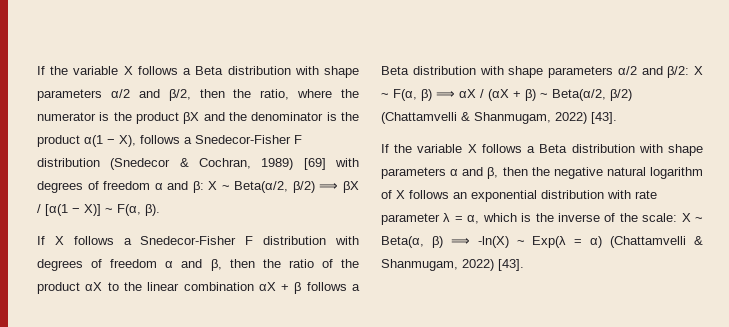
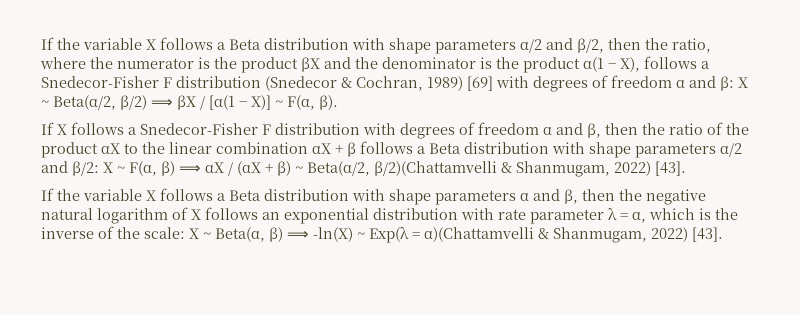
- If X follows a Snedecor-Fisher F distribution with degrees of freedom α and β, then the ratio of the product αX to the linear combination αX + β follows a Beta distribution with shape parameters α/2 and β/2: X ~ F(α, β) ⟹ αX / (αX + β) ~ Beta(α/2, β/2) (Chattamvelli & Shanmugam, 2022) [43].
+ If X follows a Snedecor-Fisher F distribution with degrees of freedom α and β, then the ratio of the product αX to the linear combination αX + β follows a Beta distribution with shape parameters α/2 and β/2: X ~ F(α, β) ⟹ αX / (αX + β) ~ Beta(α/2, β/2)(Chattamvelli & Shanmugam, 2022) [43].
- If the variable X follows a Beta distribution with shape parameters α and β, then the negative natural logarithm of X follows an exponential distribution with rate parameter λ = α, which is the inverse of the scale: X ~ Beta(α, β) ⟹ -ln(X) ~ Exp(λ = α) (Chattamvelli & Shanmugam, 2022) [43].
+ If the variable X follows a Beta distribution with shape parameters α and β, then the negative natural logarithm of X follows an exponential distribution with rate parameter λ = α, which is the inverse of the scale: X ~ Beta(α, β) ⟹ -ln(X) ~ Exp(λ = α)(Chattamvelli & Shanmugam, 2022) [43].

